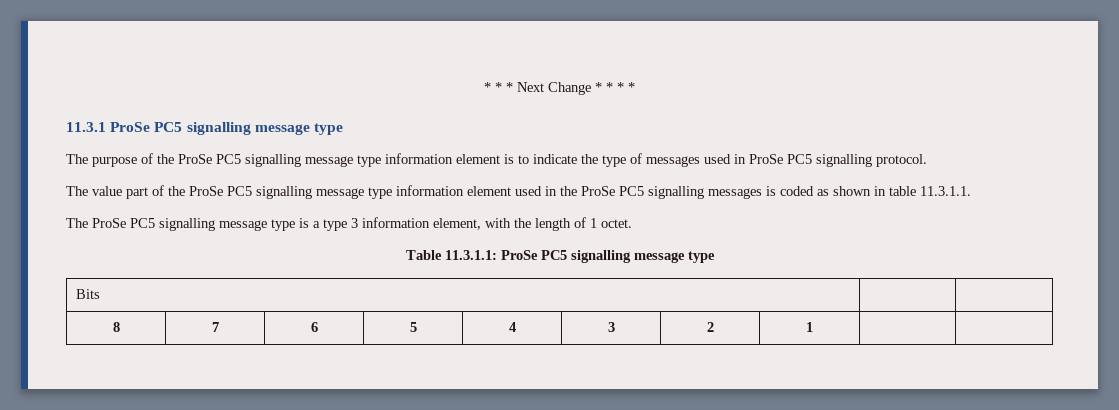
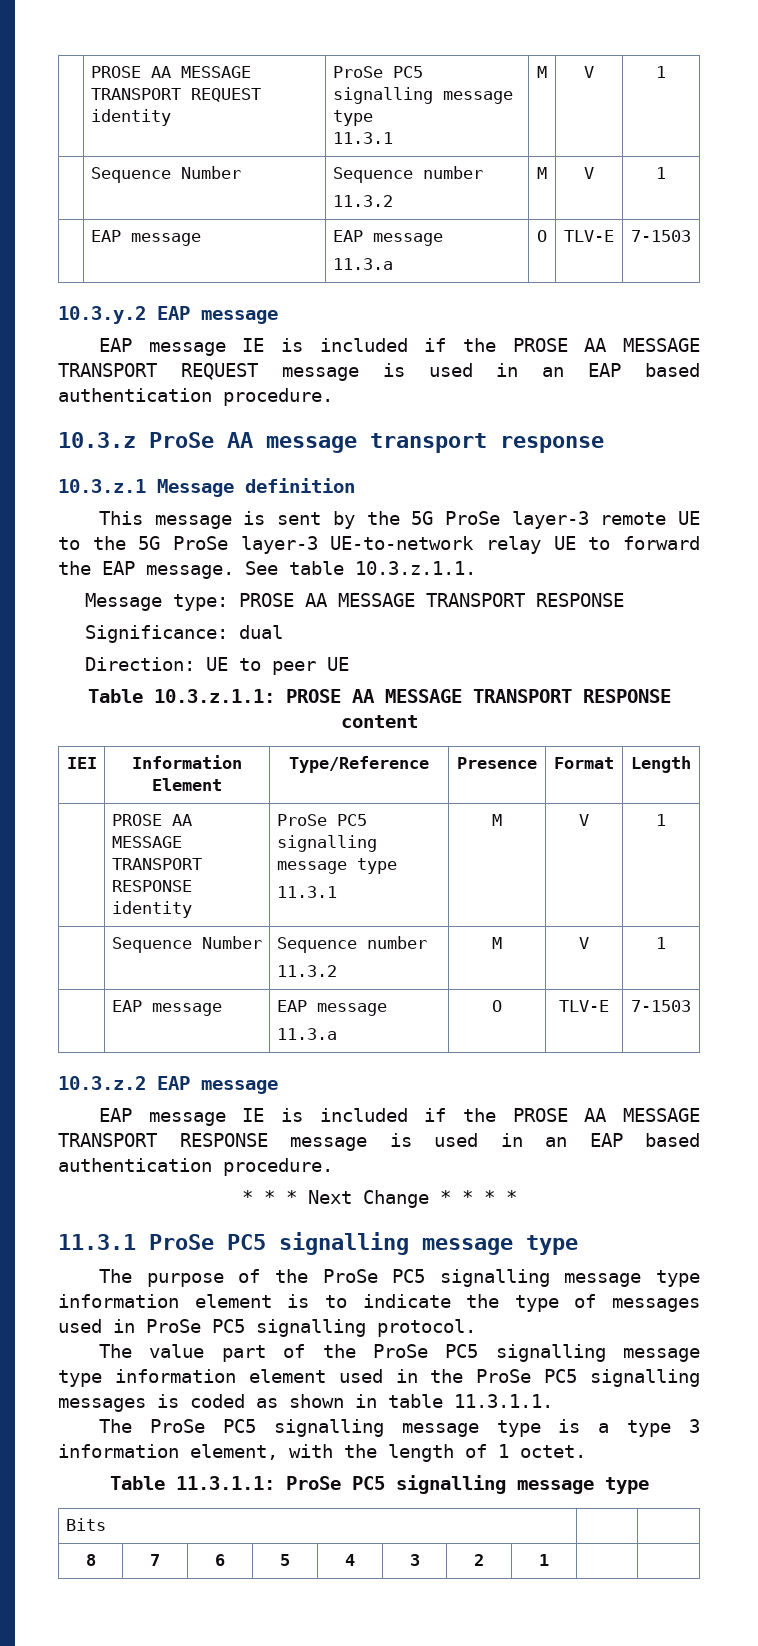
+ | PROSE AA MESSAGE TRANSPORT REQUEST identity | ProSe PC5 signalling message type
+ 11.3.1 | M | V | 1
+ | Sequence Number | Sequence number
+ 11.3.2 | M | V | 1
+ | EAP message | EAP message
+ 11.3.a | O | TLV-E | 7-1503
+ 10.3.y.2 EAP message
+ EAP message IE is included if the PROSE AA MESSAGE TRANSPORT REQUEST message is used in an EAP based authentication procedure.
+ 10.3.z ProSe AA message transport response
+ 10.3.z.1 Message definition
+ This message is sent by the 5G ProSe layer-3 remote UE to the 5G ProSe layer-3 UE-to-network relay UE to forward the EAP message. See table 10.3.z.1.1.
+ Message type: PROSE AA MESSAGE TRANSPORT RESPONSE
+ Significance: dual
+ Direction: UE to peer UE
+ Table 10.3.z.1.1: PROSE AA MESSAGE TRANSPORT RESPONSE content
+ IEI | Information Element | Type/Reference | Presence | Format | Length
+ | PROSE AA MESSAGE TRANSPORT RESPONSE identity | ProSe PC5 signalling message type
+ 11.3.1 | M | V | 1
+ | Sequence Number | Sequence number
+ 11.3.2 | M | V | 1
+ | EAP message | EAP message
+ 11.3.a | O | TLV-E | 7-1503
+ 10.3.z.2 EAP message
+ EAP message IE is included if the PROSE AA MESSAGE TRANSPORT RESPONSE message is used in an EAP based authentication procedure.

